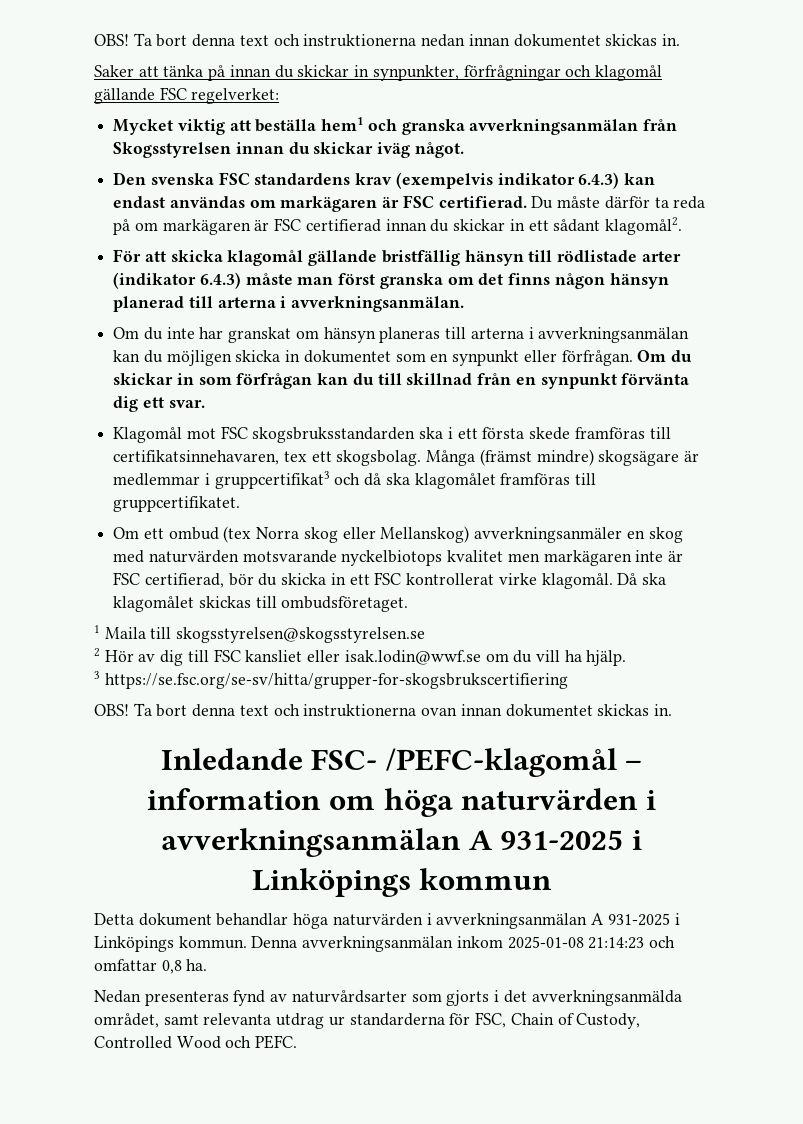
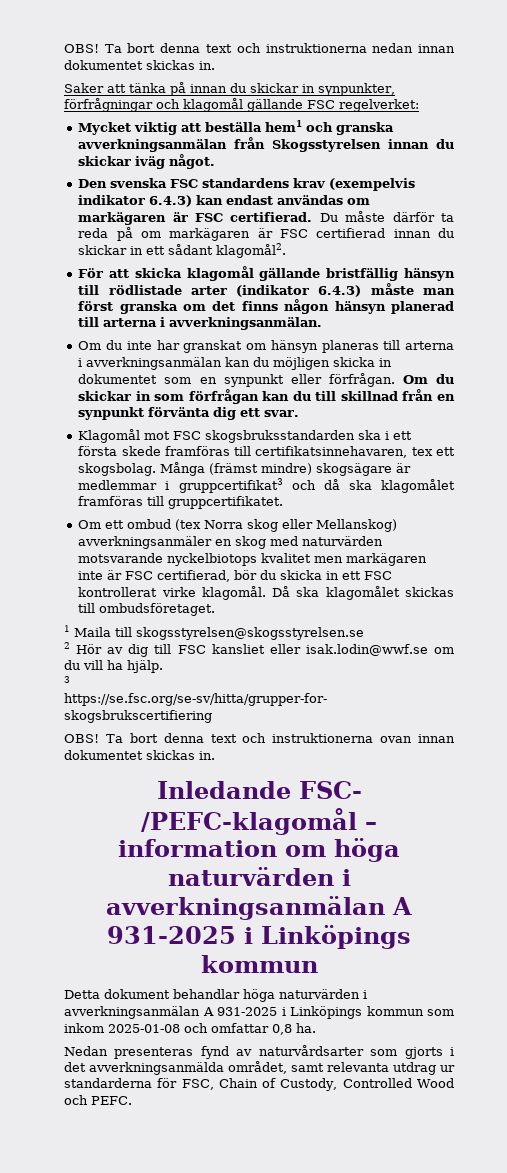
- Detta dokument behandlar höga naturvärden i avverkningsanmälan A 931-2025 i Linköpings kommun. Denna avverkningsanmälan inkom 2025-01-08 21:14:23 och omfattar 0,8 ha.
+ Detta dokument behandlar höga naturvärden i avverkningsanmälan A 931-2025 i Linköpings kommun som inkom 2025-01-08 och omfattar 0,8 ha.

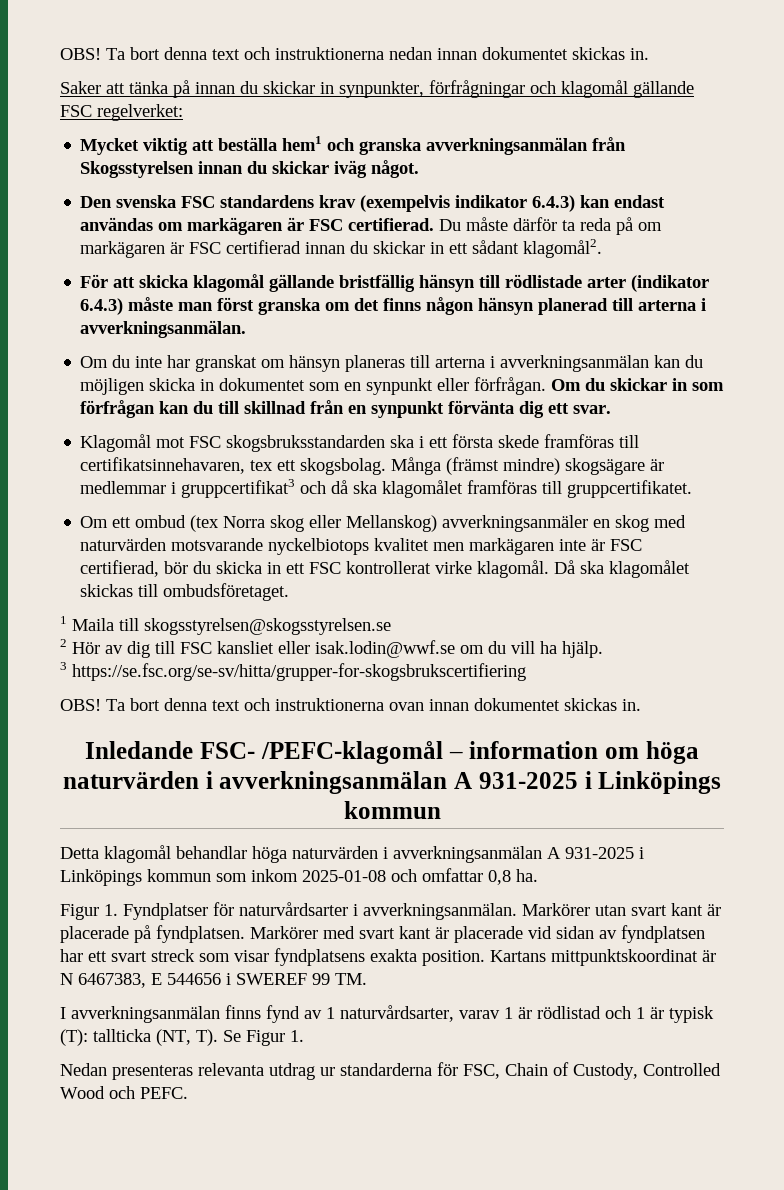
- Detta dokument behandlar höga naturvärden i avverkningsanmälan A 931-2025 i Linköpings kommun som inkom 2025-01-08 och omfattar 0,8 ha.
+ Detta klagomål behandlar höga naturvärden i avverkningsanmälan A 931-2025 i Linköpings kommun som inkom 2025-01-08 och omfattar 0,8 ha.
- Nedan presenteras fynd av naturvårdsarter som gjorts i det avverkningsanmälda området, samt relevanta utdrag ur standarderna för FSC, Chain of Custody, Controlled Wood och PEFC.
+ Figur 1. Fyndplatser för naturvårdsarter i avverkningsanmälan. Markörer utan svart kant är placerade på fyndplatsen. Markörer med svart kant är placerade vid sidan av fyndplatsen har ett svart streck som visar fyndplatsens exakta position. Kartans mittpunktskoordinat är N 6467383, E 544656 i SWEREF 99 TM.
+ I avverkningsanmälan finns fynd av 1 naturvårdsarter, varav 1 är rödlistad och 1 är typisk (T): tallticka (NT, T). Se Figur 1.
+ Nedan presenteras relevanta utdrag ur standarderna för FSC, Chain of Custody, Controlled Wood och PEFC.

